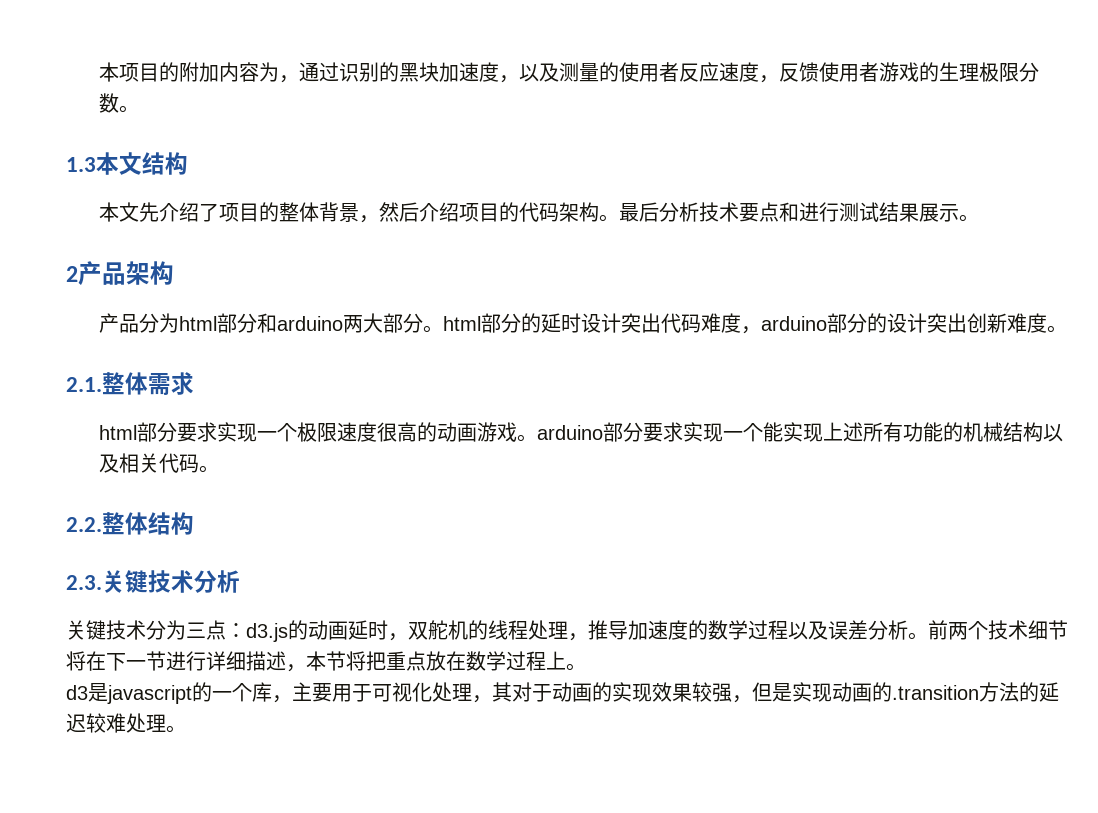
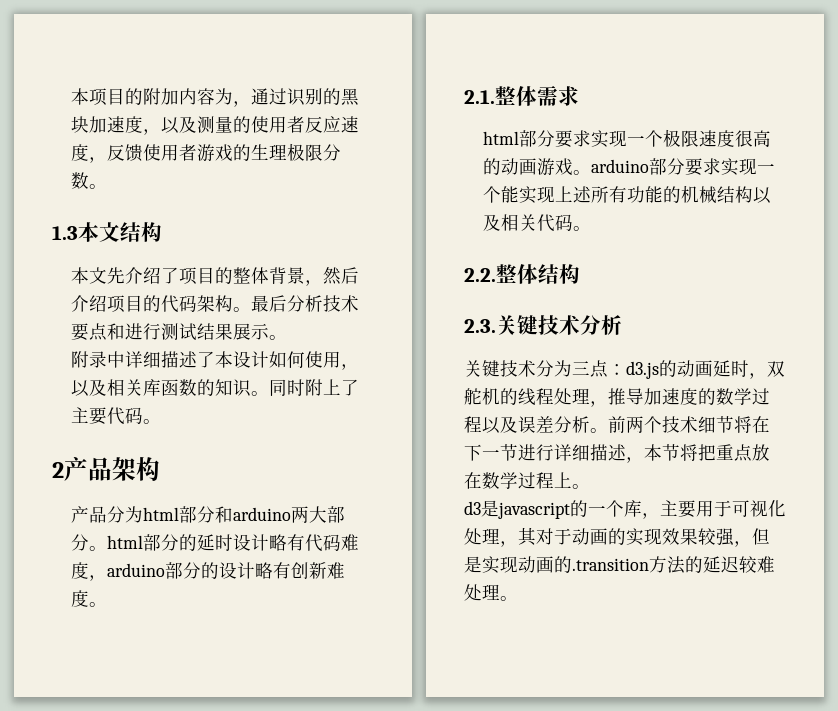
+ 附录中详细描述了本设计如何使用，以及相关库函数的知识。同时附上了主要代码。
- 产品分为html部分和arduino两大部分。html部分的延时设计突出代码难度，arduino部分的设计突出创新难度。
+ 产品分为html部分和arduino两大部分。html部分的延时设计略有代码难度，arduino部分的设计略有创新难度。

